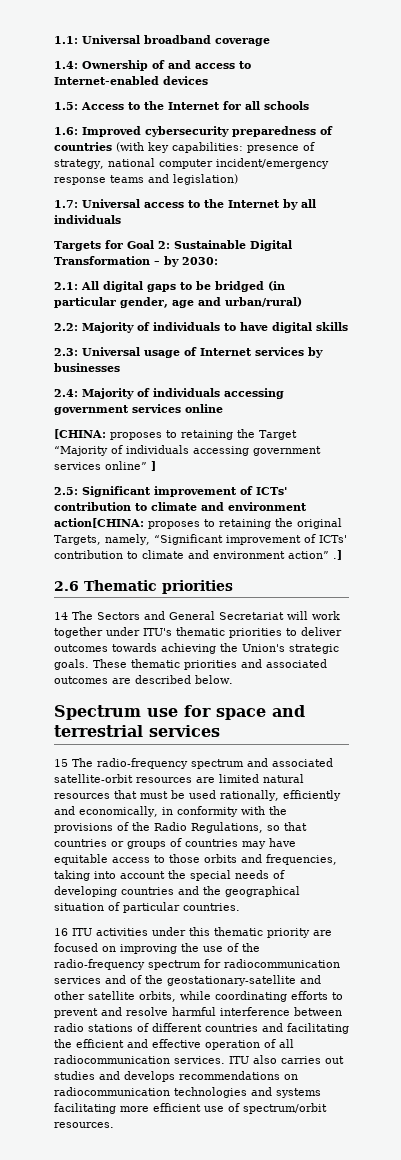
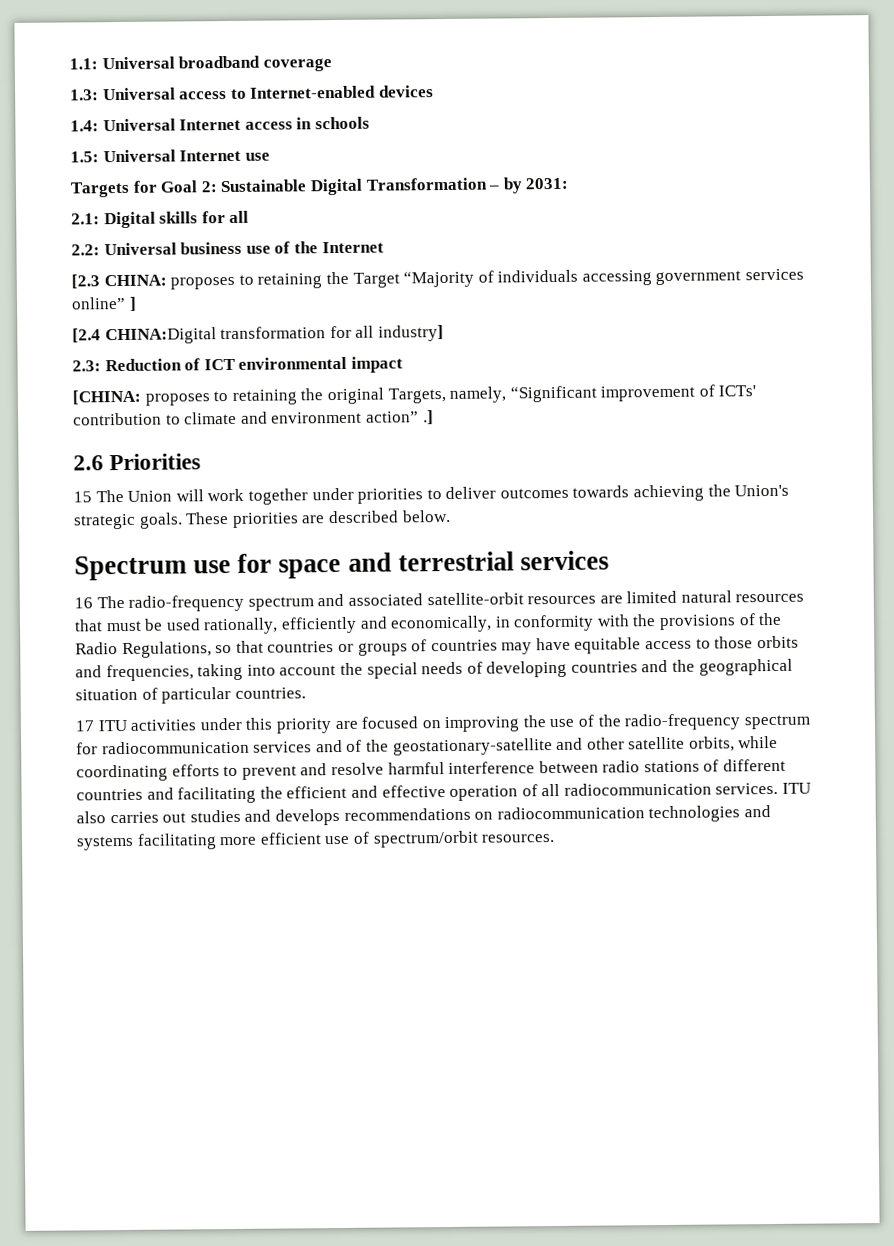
- 1.4: Ownership of and access to Internet-enabled devices
+ 1.3: Universal access to Internet-enabled devices
- 1.5: Access to the Internet for all schools
- 1.6: Improved cybersecurity preparedness of countries (with key capabilities: presence of strategy, national computer incident/emergency response teams and legislation)
- 1.7: Universal access to the Internet by all individuals
+ 1.4: Universal Internet access in schools
+ 1.5: Universal Internet use
- Targets for Goal 2: Sustainable Digital Transformation – by 2030:
+ Targets for Goal 2: Sustainable Digital Transformation – by 2031:
- 2.1: All digital gaps to be bridged (in particular gender, age and urban/rural)
- 2.2: Majority of individuals to have digital skills
- 2.3: Universal usage of Internet services by businesses
- 2.4: Majority of individuals accessing government services online
- [CHINA: proposes to retaining the Target “Majority of individuals accessing government services online” ]
+ 2.1: Digital skills for all
+ 2.2: Universal business use of the Internet
+ [2.3 CHINA: proposes to retaining the Target “Majority of individuals accessing government services online” ]
- 2.5: Significant improvement of ICTs' contribution to climate and environment action[CHINA: proposes to retaining the original Targets, namely, “Significant improvement of ICTs' contribution to climate and environment action” .]
+ [2.4 CHINA:Digital transformation for all industry]
+ 2.3: Reduction of ICT environmental impact
+ [CHINA: proposes to retaining the original Targets, namely, “Significant improvement of ICTs' contribution to climate and environment action” .]
- 2.6 Thematic priorities
- 14 The Sectors and General Secretariat will work together under ITU's thematic priorities to deliver outcomes towards achieving the Union's strategic goals.
+ 2.6 Priorities
+ 15 The Union will work together under priorities to deliver outcomes towards achieving the Union's strategic goals.
- These thematic priorities and associated outcomes are described below.
+ These priorities are described below.
- 15 The radio-frequency spectrum and associated satellite-orbit resources are limited natural resources that must be used rationally, efficiently and economically, in conformity with the provisions of the Radio Regulations, so that countries or groups of countries may have equitable access to those orbits and frequencies, taking into account the special needs of developing countries and the geographical situation of particular countries.
+ 16 The radio-frequency spectrum and associated satellite-orbit resources are limited natural resources that must be used rationally, efficiently and economically, in conformity with the provisions of the Radio Regulations, so that countries or groups of countries may have equitable access to those orbits and frequencies, taking into account the special needs of developing countries and the geographical situation of particular countries.
- 16 ITU activities under this thematic priority are focused on improving the use of the radio-frequency spectrum for radiocommunication services and of the geostationary-satellite and other satellite orbits, while coordinating efforts to prevent and resolve harmful interference between radio stations of different countries and facilitating the efficient and effective operation of all radiocommunication services.
+ 17 ITU activities under this priority are focused on improving the use of the radio-frequency spectrum for radiocommunication services and of the geostationary-satellite and other satellite orbits, while coordinating efforts to prevent and resolve harmful interference between radio stations of different countries and facilitating the efficient and effective operation of all radiocommunication services.

